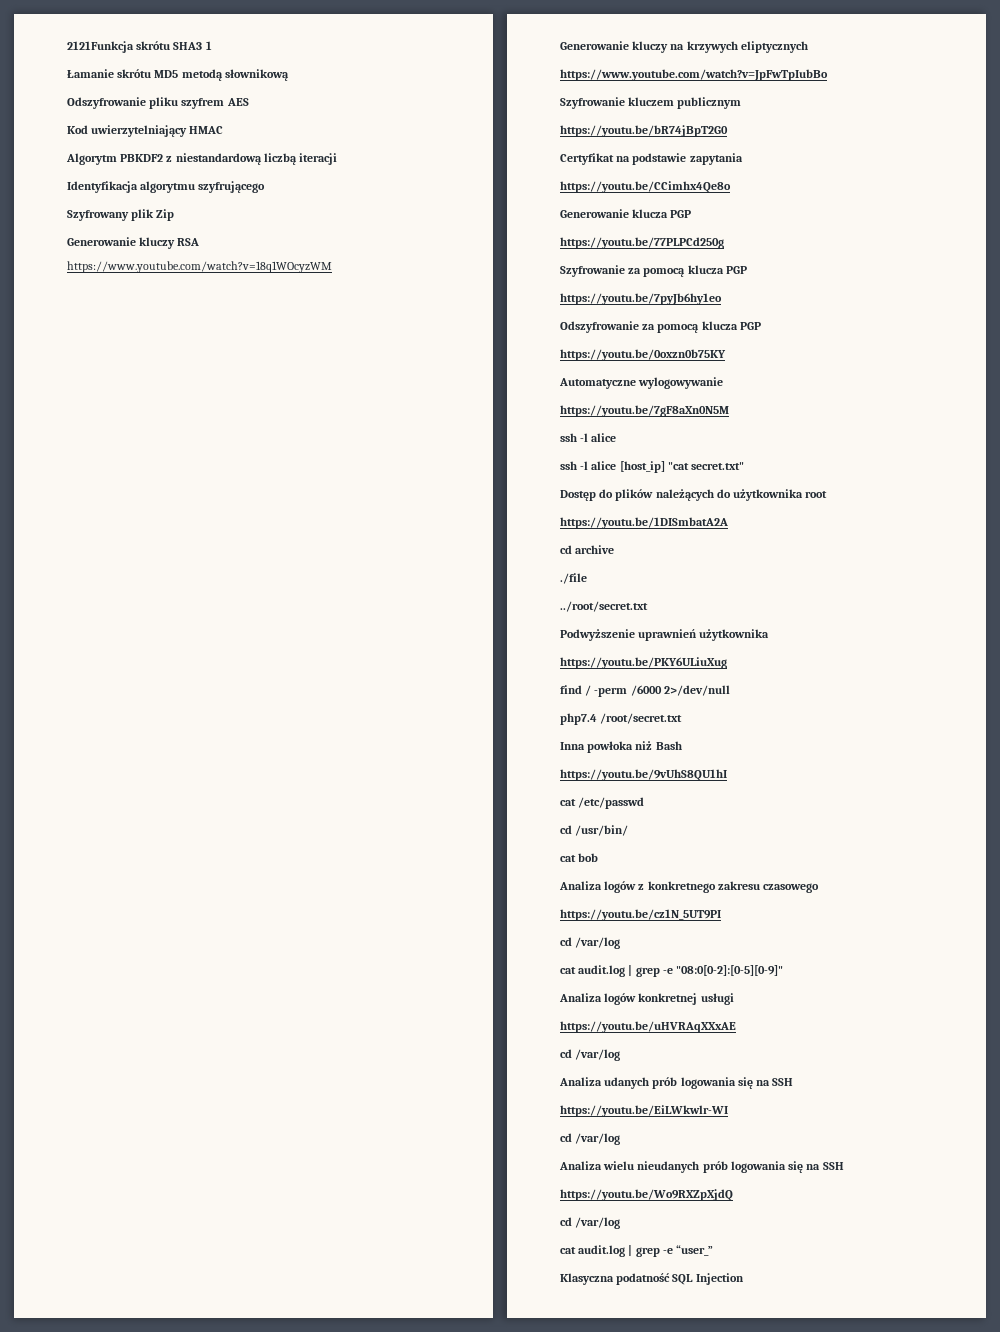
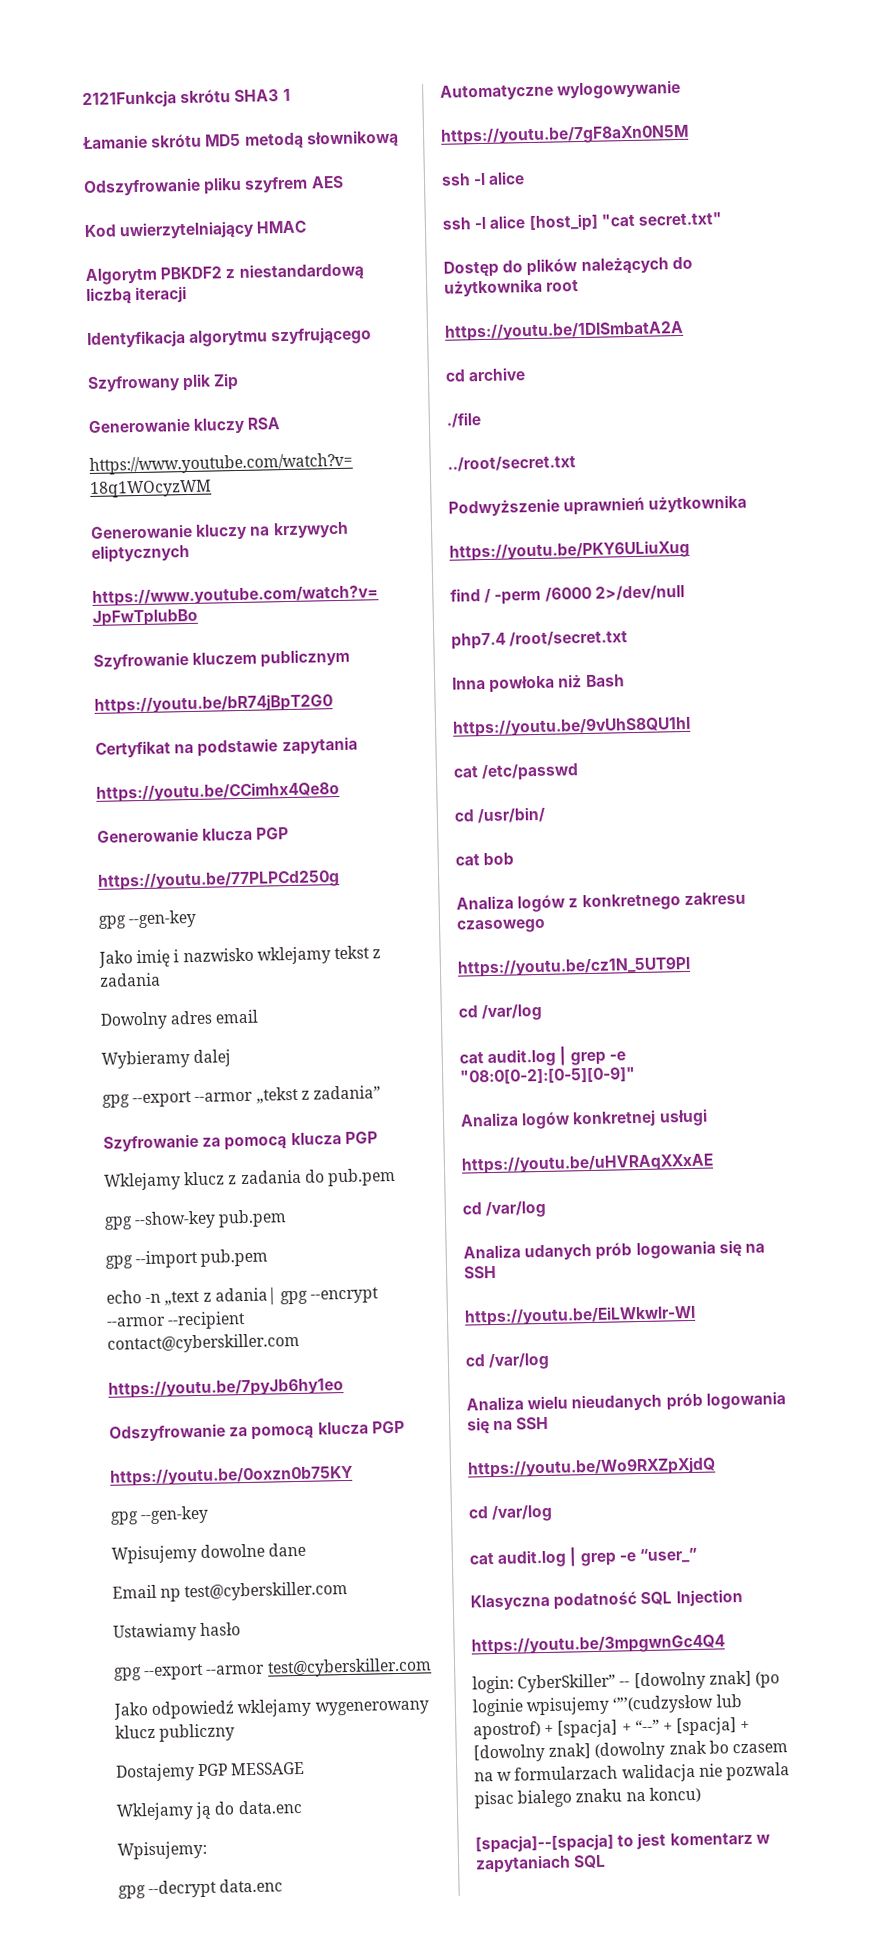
  https://youtu.be/77PLPCd250g
+ gpg --gen-key
+ Jako imię i nazwisko wklejamy tekst z zadania
+ Dowolny adres email
+ Wybieramy dalej
+ gpg --export --armor „tekst z zadania”
+ Wklejamy klucz z zadania do pub.pem
+ gpg --show-key pub.pem
+ gpg --import pub.pem
+ echo -n „text z adania| gpg --encrypt --armor --recipient contact@cyberskiller.com
  https://youtu.be/0oxzn0b75KY
+ gpg --gen-key
+ Wpisujemy dowolne dane
+ Email np test@cyberskiller.com
+ Ustawiamy hasło
+ gpg --export --armor test@cyberskiller.com
+ Jako odpowiedź wklejamy wygenerowany klucz publiczny
+ Dostajemy PGP MESSAGE
+ Wklejamy ją do data.enc
+ Wpisujemy:
+ gpg --decrypt data.enc
+ https://youtu.be/3mpgwnGc4Q4
+ login: CyberSkiller” -- [dowolny znak] (po loginie wpisujemy ‘”’(cudzysłow lub apostrof) + [spacja] + “--” + [spacja] + [dowolny znak] (dowolny znak bo czasem na w formularzach walidacja nie pozwala pisac bialego znaku na koncu)
+ [spacja]--[spacja] to jest komentarz w zapytaniach SQL

